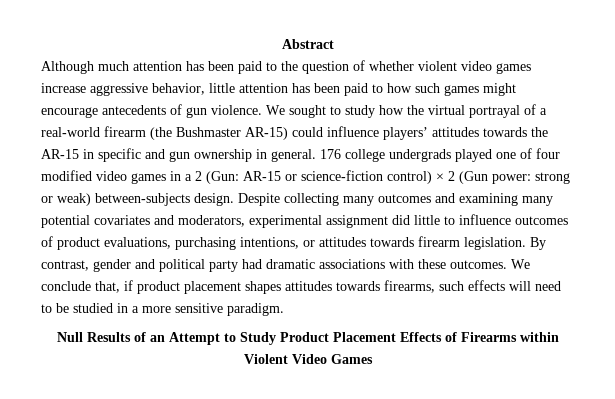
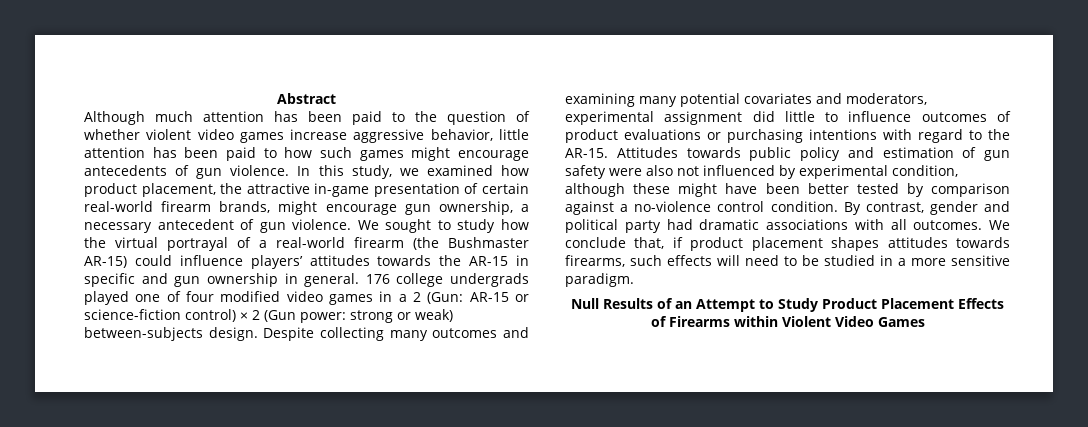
+ In this study, we examined how product placement, the attractive in-game presentation of certain real-world firearm brands, might encourage gun ownership, a necessary antecedent of gun violence.
- Despite collecting many outcomes and examining many potential covariates and moderators, experimental assignment did little to influence outcomes of product evaluations, purchasing intentions, or attitudes towards firearm legislation.
+ Despite collecting many outcomes and examining many potential covariates and moderators, experimental assignment did little to influence outcomes of product evaluations or purchasing intentions with regard to the AR-15. Attitudes towards public policy and estimation of gun safety were also not influenced by experimental condition, although these might have been better tested by comparison against a no-violence control condition.
- By contrast, gender and political party had dramatic associations with these outcomes.
+ By contrast, gender and political party had dramatic associations with all outcomes.

